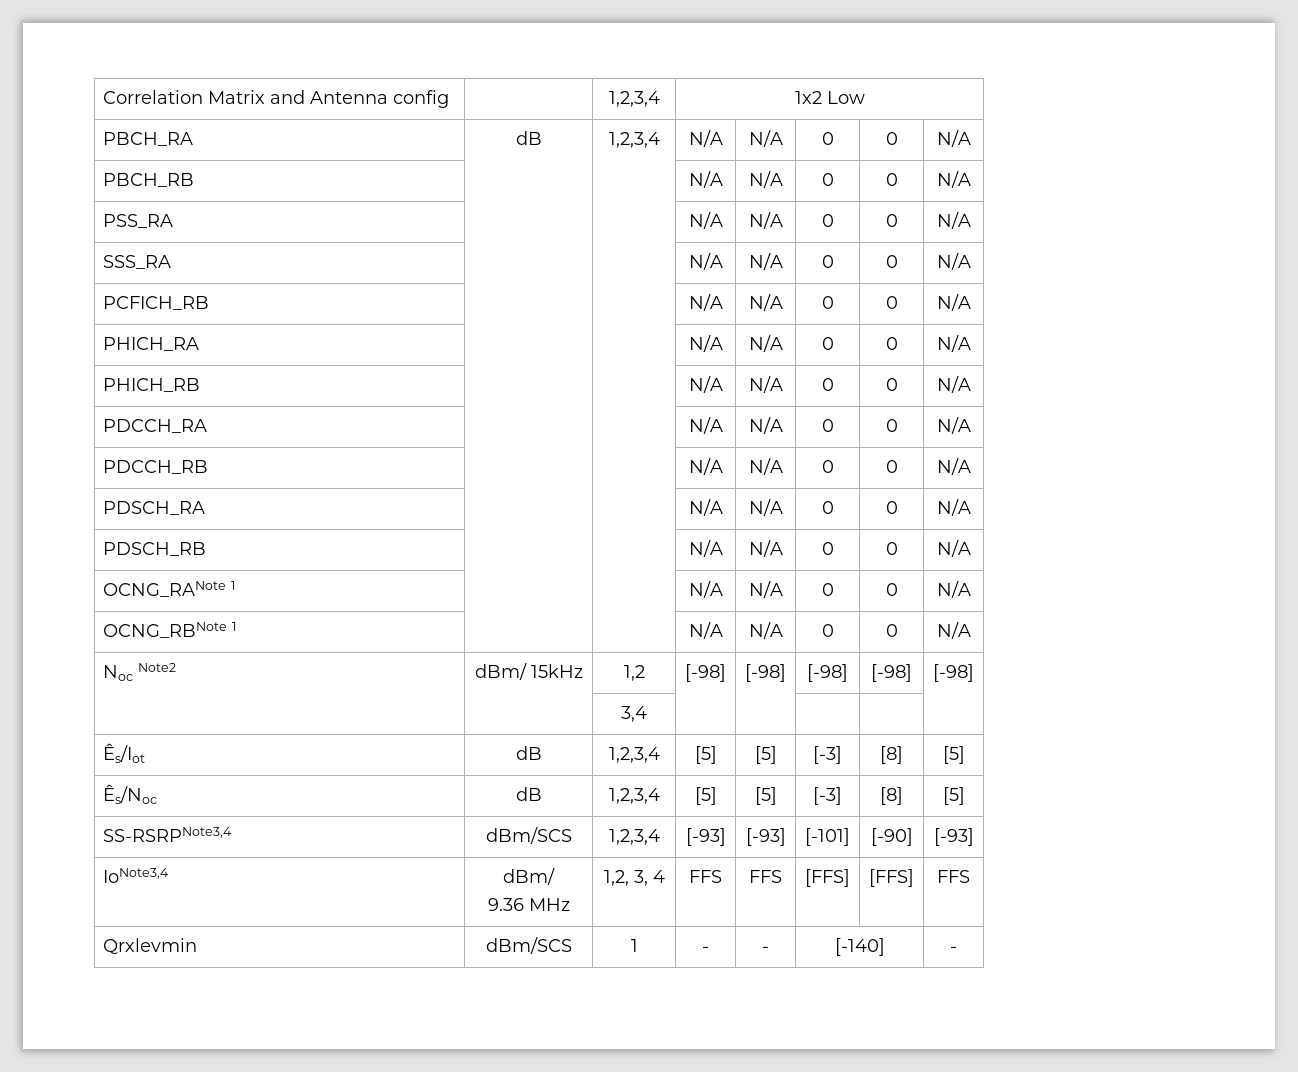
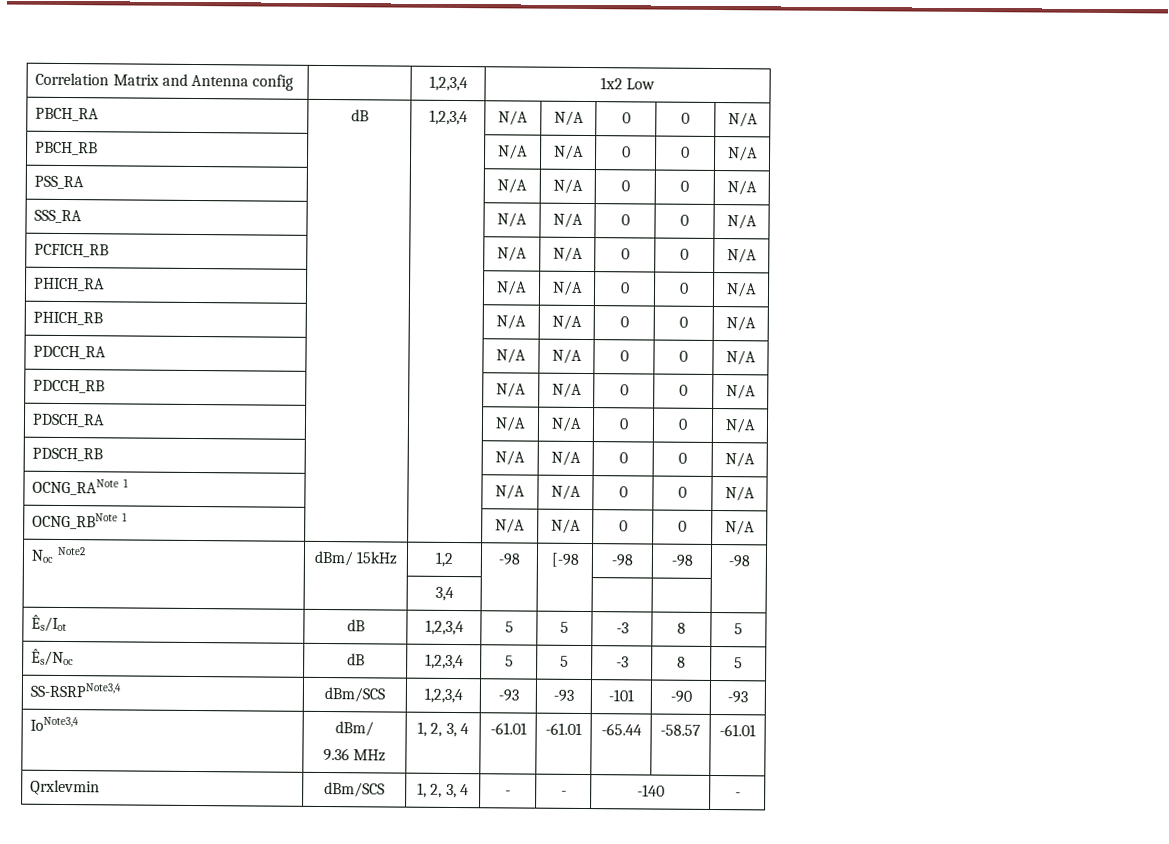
- Noc Note2 | dBm/ 15kHz | 1,2 | [-98] | [-98] | [-98] | [-98] | [-98]
+ Noc Note2 | dBm/ 15kHz | 1,2 | -98 | [-98 | -98 | -98 | -98
- Ês/Iot | dB | 1,2,3,4 | [5] | [5] | [-3] | [8] | [5]
- Ês/Noc | dB | 1,2,3,4 | [5] | [5] | [-3] | [8] | [5]
- SS-RSRPNote3,4 | dBm/SCS | 1,2,3,4 | [-93] | [-93] | [-101] | [-90] | [-93]
+ Ês/Iot | dB | 1,2,3,4 | 5 | 5 | -3 | 8 | 5
+ Ês/Noc | dB | 1,2,3,4 | 5 | 5 | -3 | 8 | 5
+ SS-RSRPNote3,4 | dBm/SCS | 1,2,3,4 | -93 | -93 | -101 | -90 | -93
  IoNote3,4 | dBm/
- 9.36 MHz | 1,2, 3, 4 | FFS | FFS | [FFS] | [FFS] | FFS
- Qrxlevmin | dBm/SCS | 1 | - | - | [-140] | -
+ 9.36 MHz | 1, 2, 3, 4 | -61.01 | -61.01 | -65.44 | -58.57 | -61.01
+ Qrxlevmin | dBm/SCS | 1, 2, 3, 4 | - | - | -140 | -

